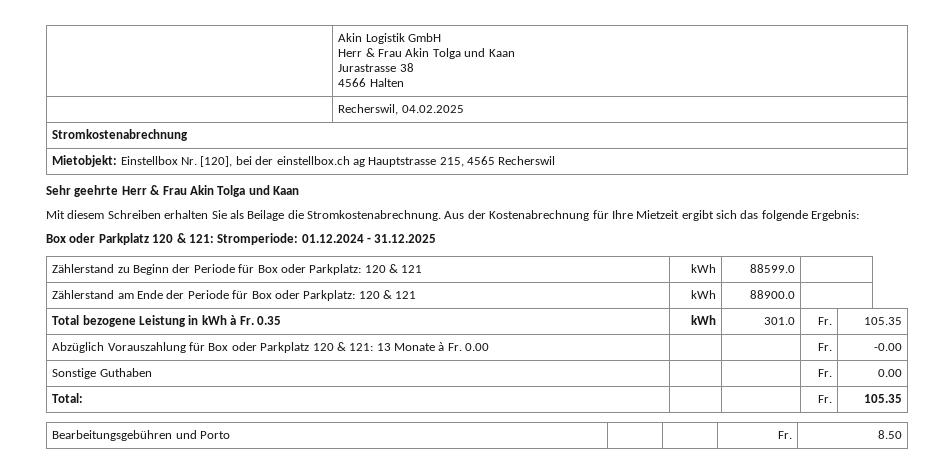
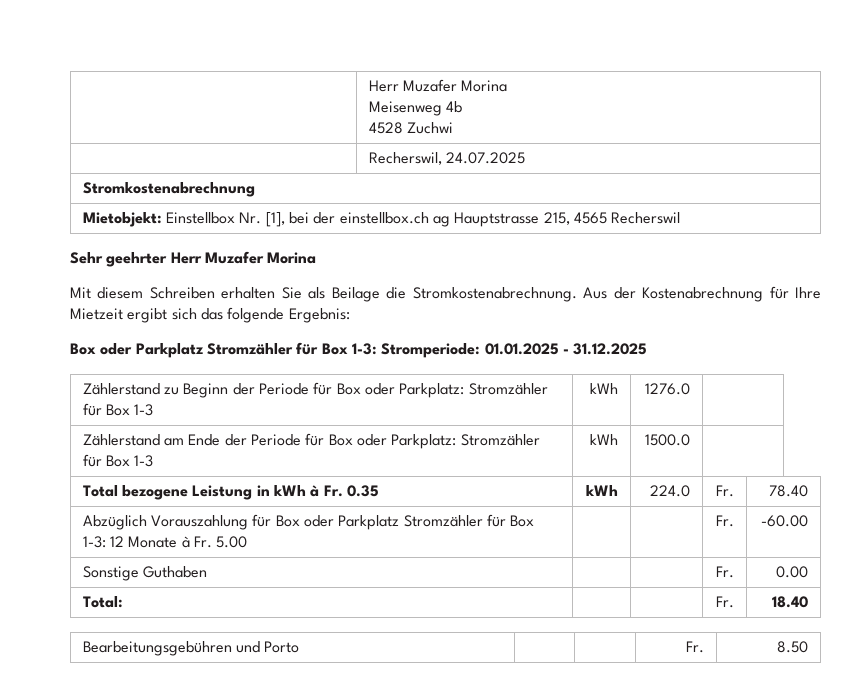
- | Akin Logistik GmbH
- Herr & Frau Akin Tolga und Kaan
- Jurastrasse 38
- 4566 Halten
+ | Herr Muzafer Morina
+ Meisenweg 4b
+ 4528 Zuchwi
- | Recherswil, 04.02.2025
+ | Recherswil, 24.07.2025
- Mietobjekt: Einstellbox Nr. [120], bei der einstellbox.ch ag Hauptstrasse 215, 4565 Recherswil
+ Mietobjekt: Einstellbox Nr. [1], bei der einstellbox.ch ag Hauptstrasse 215, 4565 Recherswil
- Sehr geehrte Herr & Frau Akin Tolga und Kaan
+ Sehr geehrter Herr Muzafer Morina
- Box oder Parkplatz 120 & 121: Stromperiode: 01.12.2024 - 31.12.2025
+ Box oder Parkplatz Stromzähler für Box 1-3: Stromperiode: 01.01.2025 - 31.12.2025
- Zählerstand zu Beginn der Periode für Box oder Parkplatz: 120 & 121 | kWh | 88599.0 |
+ Zählerstand zu Beginn der Periode für Box oder Parkplatz: Stromzähler für Box 1-3 | kWh | 1276.0 |
- Zählerstand am Ende der Periode für Box oder Parkplatz: 120 & 121 | kWh | 88900.0 |
+ Zählerstand am Ende der Periode für Box oder Parkplatz: Stromzähler für Box 1-3 | kWh | 1500.0 |
- Total bezogene Leistung in kWh à Fr. 0.35 | kWh | 301.0 | Fr. | 105.35
+ Total bezogene Leistung in kWh à Fr. 0.35 | kWh | 224.0 | Fr. | 78.40
- Abzüglich Vorauszahlung für Box oder Parkplatz 120 & 121: 13 Monate à Fr. 0.00 | | | Fr. | -0.00
+ Abzüglich Vorauszahlung für Box oder Parkplatz Stromzähler für Box 1-3: 12 Monate à Fr. 5.00 | | | Fr. | -60.00
- Total: | | | Fr. | 105.35
+ Total: | | | Fr. | 18.40

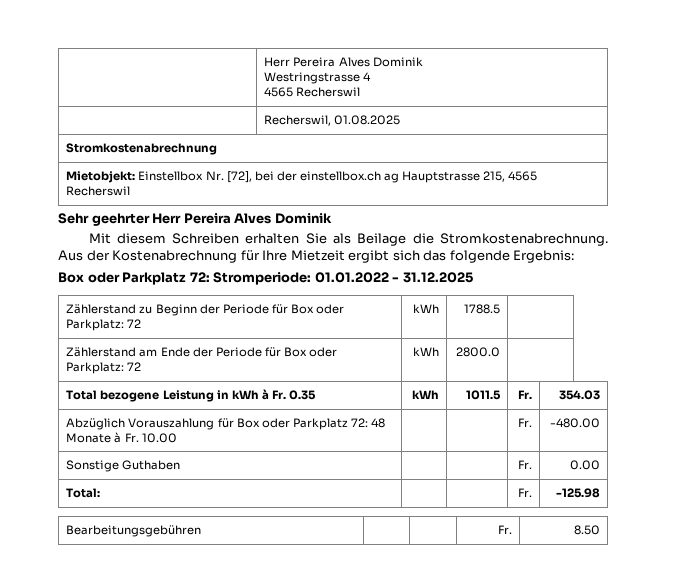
- | Herr Muzafer Morina
- Meisenweg 4b
- 4528 Zuchwi
+ | Herr Pereira Alves Dominik
+ Westringstrasse 4
+ 4565 Recherswil
- | Recherswil, 24.07.2025
+ | Recherswil, 01.08.2025
- Mietobjekt: Einstellbox Nr. [1], bei der einstellbox.ch ag Hauptstrasse 215, 4565 Recherswil
+ Mietobjekt: Einstellbox Nr. [72], bei der einstellbox.ch ag Hauptstrasse 215, 4565 Recherswil
- Sehr geehrter Herr Muzafer Morina
+ Sehr geehrter Herr Pereira Alves Dominik
- Box oder Parkplatz Stromzähler für Box 1-3: Stromperiode: 01.01.2025 - 31.12.2025
+ Box oder Parkplatz 72: Stromperiode: 01.01.2022 - 31.12.2025
- Zählerstand zu Beginn der Periode für Box oder Parkplatz: Stromzähler für Box 1-3 | kWh | 1276.0 |
+ Zählerstand zu Beginn der Periode für Box oder Parkplatz: 72 | kWh | 1788.5 |
- Zählerstand am Ende der Periode für Box oder Parkplatz: Stromzähler für Box 1-3 | kWh | 1500.0 |
+ Zählerstand am Ende der Periode für Box oder Parkplatz: 72 | kWh | 2800.0 |
- Total bezogene Leistung in kWh à Fr. 0.35 | kWh | 224.0 | Fr. | 78.40
+ Total bezogene Leistung in kWh à Fr. 0.35 | kWh | 1011.5 | Fr. | 354.03
- Abzüglich Vorauszahlung für Box oder Parkplatz Stromzähler für Box 1-3: 12 Monate à Fr. 5.00 | | | Fr. | -60.00
+ Abzüglich Vorauszahlung für Box oder Parkplatz 72: 48 Monate à Fr. 10.00 | | | Fr. | -480.00
- Total: | | | Fr. | 18.40
+ Total: | | | Fr. | -125.98
- Bearbeitungsgebühren und Porto | | | Fr. | 8.50
+ Bearbeitungsgebühren | | | Fr. | 8.50

